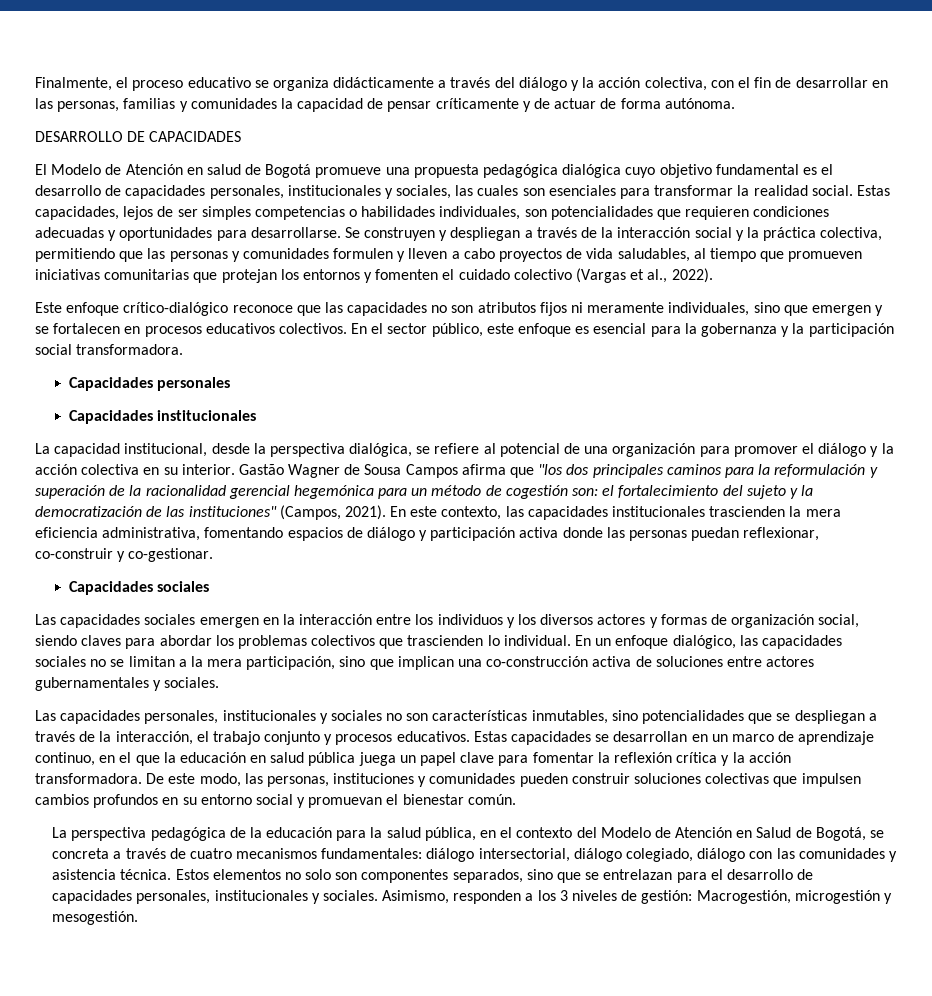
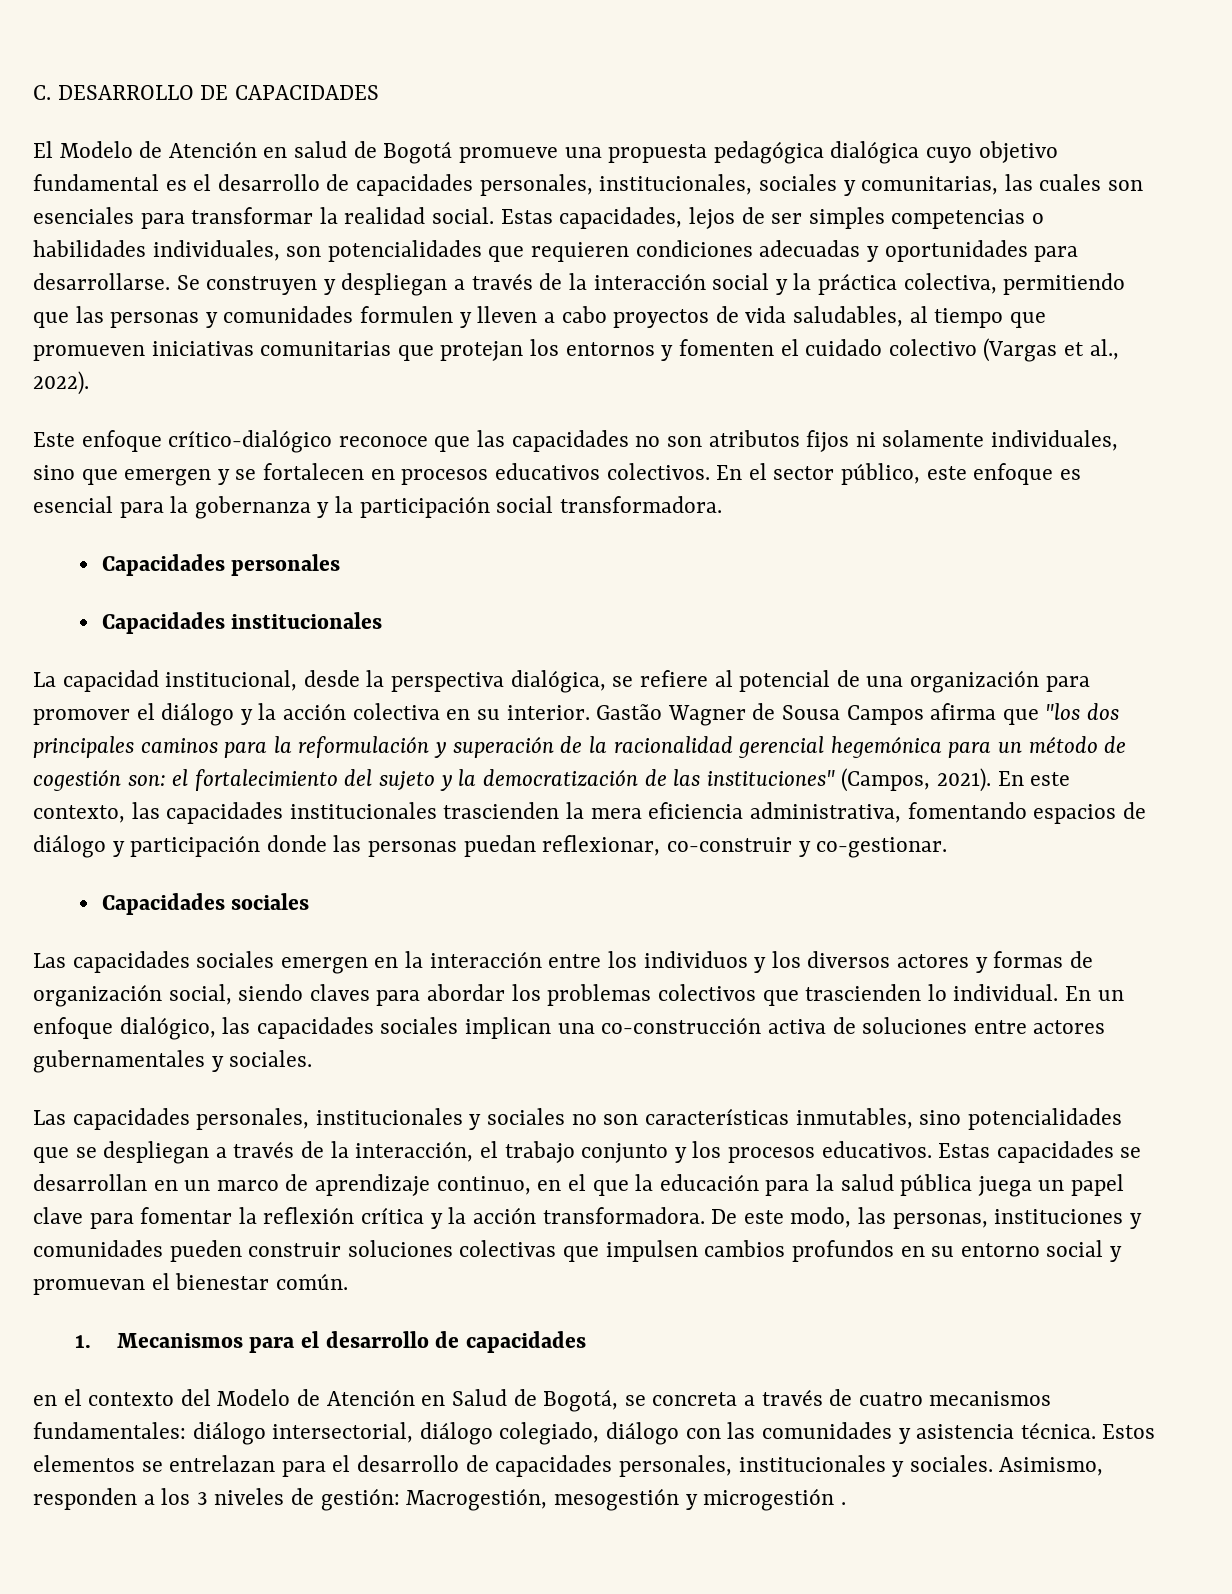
- Finalmente, el proceso educativo se organiza didácticamente a través del diálogo y la acción colectiva, con el fin de desarrollar en las personas, familias y comunidades la capacidad de pensar críticamente y de actuar de forma autónoma.
- DESARROLLO DE CAPACIDADES
+ C. DESARROLLO DE CAPACIDADES
- El Modelo de Atención en salud de Bogotá promueve una propuesta pedagógica dialógica cuyo objetivo fundamental es el desarrollo de capacidades personales, institucionales y sociales, las cuales son esenciales para transformar la realidad social.
+ El Modelo de Atención en salud de Bogotá promueve una propuesta pedagógica dialógica cuyo objetivo fundamental es el desarrollo de capacidades personales, institucionales, sociales y comunitarias, las cuales son esenciales para transformar la realidad social.
- Este enfoque crítico-dialógico reconoce que las capacidades no son atributos fijos ni meramente individuales, sino que emergen y se fortalecen en procesos educativos colectivos.
+ Este enfoque crítico-dialógico reconoce que las capacidades no son atributos fijos ni solamente individuales, sino que emergen y se fortalecen en procesos educativos colectivos.
- En este contexto, las capacidades institucionales trascienden la mera eficiencia administrativa, fomentando espacios de diálogo y participación activa donde las personas puedan reflexionar, co-construir y co-gestionar.
+ En este contexto, las capacidades institucionales trascienden la mera eficiencia administrativa, fomentando espacios de diálogo y participación donde las personas puedan reflexionar, co-construir y co-gestionar.
- En un enfoque dialógico, las capacidades sociales no se limitan a la mera participación, sino que implican una co-construcción activa de soluciones entre actores gubernamentales y sociales.
+ En un enfoque dialógico, las capacidades sociales implican una co-construcción activa de soluciones entre actores gubernamentales y sociales.
- Las capacidades personales, institucionales y sociales no son características inmutables, sino potencialidades que se despliegan a través de la interacción, el trabajo conjunto y procesos educativos.
+ Las capacidades personales, institucionales y sociales no son características inmutables, sino potencialidades que se despliegan a través de la interacción, el trabajo conjunto y los procesos educativos.
- Estas capacidades se desarrollan en un marco de aprendizaje continuo, en el que la educación en salud pública juega un papel clave para fomentar la reflexión crítica y la acción transformadora.
+ Estas capacidades se desarrollan en un marco de aprendizaje continuo, en el que la educación para la salud pública juega un papel clave para fomentar la reflexión crítica y la acción transformadora.
- La perspectiva pedagógica de la educación para la salud pública, en el contexto del Modelo de Atención en Salud de Bogotá, se concreta a través de cuatro mecanismos fundamentales: diálogo intersectorial, diálogo colegiado, diálogo con las comunidades y asistencia técnica.
+ 1. Mecanismos para el desarrollo de capacidades
+ en el contexto del Modelo de Atención en Salud de Bogotá, se concreta a través de cuatro mecanismos fundamentales: diálogo intersectorial, diálogo colegiado, diálogo con las comunidades y asistencia técnica.
- Estos elementos no solo son componentes separados, sino que se entrelazan para el desarrollo de capacidades personales, institucionales y sociales.
+ Estos elementos se entrelazan para el desarrollo de capacidades personales, institucionales y sociales.
- Asimismo, responden a los 3 niveles de gestión: Macrogestión, microgestión y mesogestión.
+ Asimismo, responden a los 3 niveles de gestión: Macrogestión, mesogestión y microgestión .

